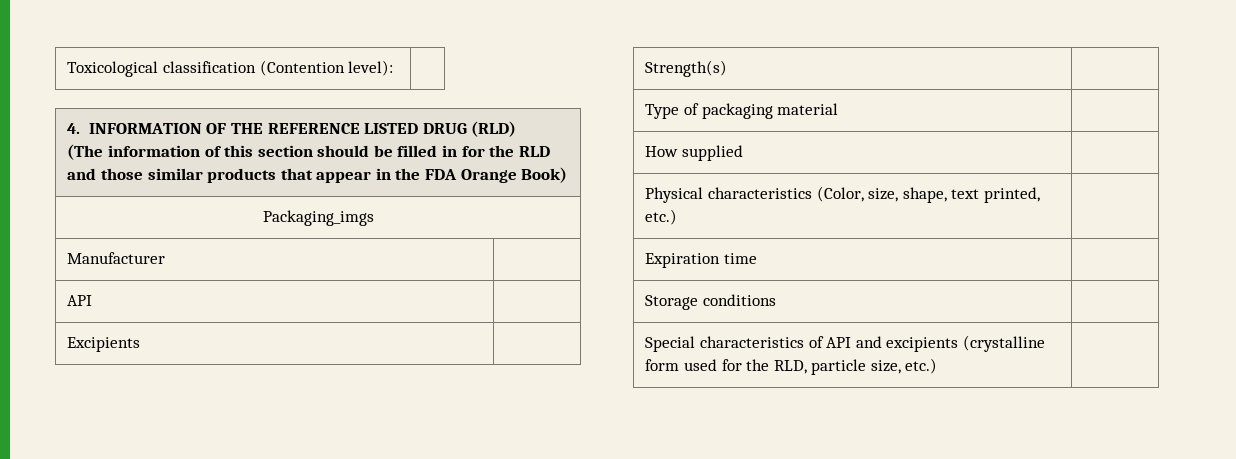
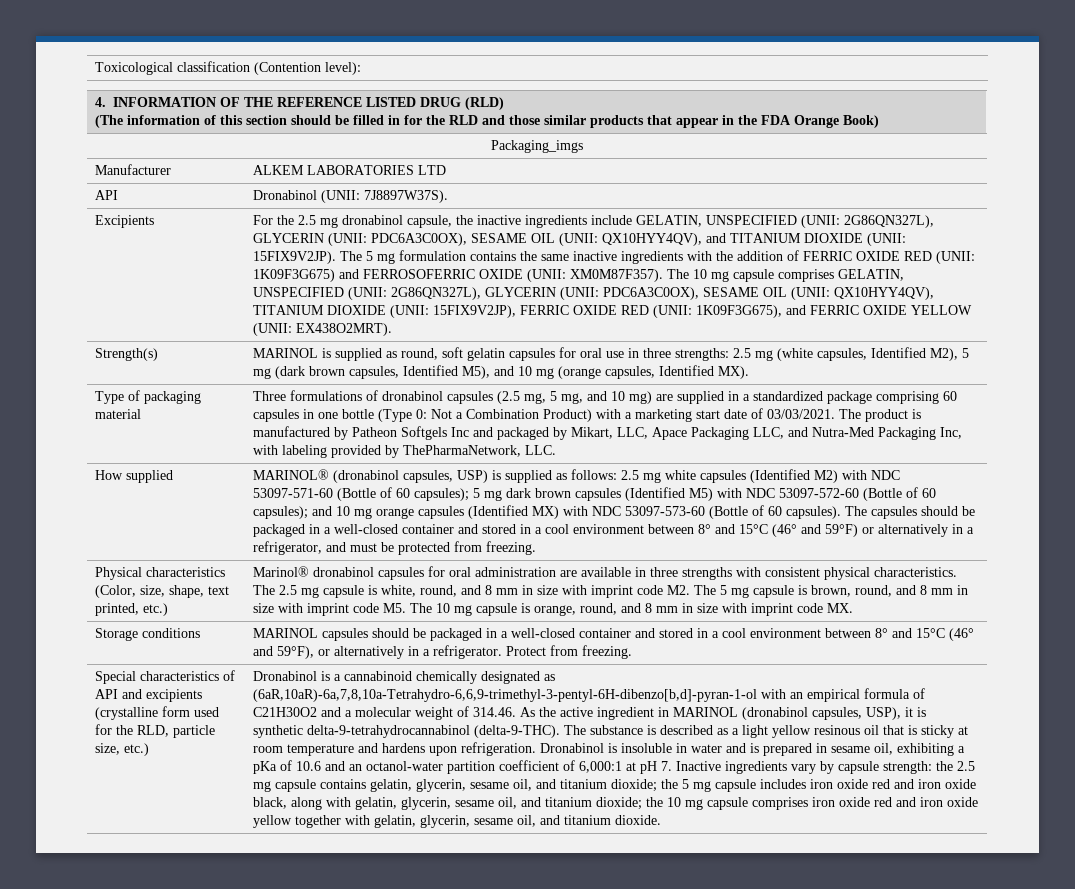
- Manufacturer |
- API |
- Excipients |
- Strength(s) |
- Type of packaging material |
- How supplied |
+ Manufacturer | ALKEM LABORATORIES LTD
+ API | Dronabinol (UNII: 7J8897W37S).
+ Excipients | For the 2.5 mg dronabinol capsule, the inactive ingredients include GELATIN, UNSPECIFIED (UNII: 2G86QN327L), GLYCERIN (UNII: PDC6A3C0OX), SESAME OIL (UNII: QX10HYY4QV), and TITANIUM DIOXIDE (UNII: 15FIX9V2JP). The 5 mg formulation contains the same inactive ingredients with the addition of FERRIC OXIDE RED (UNII: 1K09F3G675) and FERROSOFERRIC OXIDE (UNII: XM0M87F357). The 10 mg capsule comprises GELATIN, UNSPECIFIED (UNII: 2G86QN327L), GLYCERIN (UNII: PDC6A3C0OX), SESAME OIL (UNII: QX10HYY4QV), TITANIUM DIOXIDE (UNII: 15FIX9V2JP), FERRIC OXIDE RED (UNII: 1K09F3G675), and FERRIC OXIDE YELLOW (UNII: EX438O2MRT).
+ Strength(s) | MARINOL is supplied as round, soft gelatin capsules for oral use in three strengths: 2.5 mg (white capsules, Identified M2), 5 mg (dark brown capsules, Identified M5), and 10 mg (orange capsules, Identified MX).
+ Type of packaging material | Three formulations of dronabinol capsules (2.5 mg, 5 mg, and 10 mg) are supplied in a standardized package comprising 60 capsules in one bottle (Type 0: Not a Combination Product) with a marketing start date of 03/03/2021. The product is manufactured by Patheon Softgels Inc and packaged by Mikart, LLC, Apace Packaging LLC, and Nutra-Med Packaging Inc, with labeling provided by ThePharmaNetwork, LLC.
+ How supplied | MARINOL® (dronabinol capsules, USP) is supplied as follows: 2.5 mg white capsules (Identified M2) with NDC 53097-571-60 (Bottle of 60 capsules); 5 mg dark brown capsules (Identified M5) with NDC 53097-572-60 (Bottle of 60 capsules); and 10 mg orange capsules (Identified MX) with NDC 53097-573-60 (Bottle of 60 capsules). The capsules should be packaged in a well-closed container and stored in a cool environment between 8° and 15°C (46° and 59°F) or alternatively in a refrigerator, and must be protected from freezing.
- Expiration time |
- Storage conditions |
+ Marinol® dronabinol capsules for oral administration are available in three strengths with consistent physical characteristics. The 2.5 mg capsule is white, round, and 8 mm in size with imprint code M2. The 5 mg capsule is brown, round, and 8 mm in size with imprint code M5. The 10 mg capsule is orange, round, and 8 mm in size with imprint code MX.
+ Storage conditions | MARINOL capsules should be packaged in a well-closed container and stored in a cool environment between 8° and 15°C (46° and 59°F), or alternatively in a refrigerator. Protect from freezing.
+ Dronabinol is a cannabinoid chemically designated as (6aR,10aR)-6a,7,8,10a-Tetrahydro-6,6,9-trimethyl-3-pentyl-6H-dibenzo[b,d]-pyran-1-ol with an empirical formula of C21H30O2 and a molecular weight of 314.46. As the active ingredient in MARINOL (dronabinol capsules, USP), it is synthetic delta-9-tetrahydrocannabinol (delta-9-THC). The substance is described as a light yellow resinous oil that is sticky at room temperature and hardens upon refrigeration. Dronabinol is insoluble in water and is prepared in sesame oil, exhibiting a pKa of 10.6 and an octanol-water partition coefficient of 6,000:1 at pH 7. Inactive ingredients vary by capsule strength: the 2.5 mg capsule contains gelatin, glycerin, sesame oil, and titanium dioxide; the 5 mg capsule includes iron oxide red and iron oxide black, along with gelatin, glycerin, sesame oil, and titanium dioxide; the 10 mg capsule comprises iron oxide red and iron oxide yellow together with gelatin, glycerin, sesame oil, and titanium dioxide.

